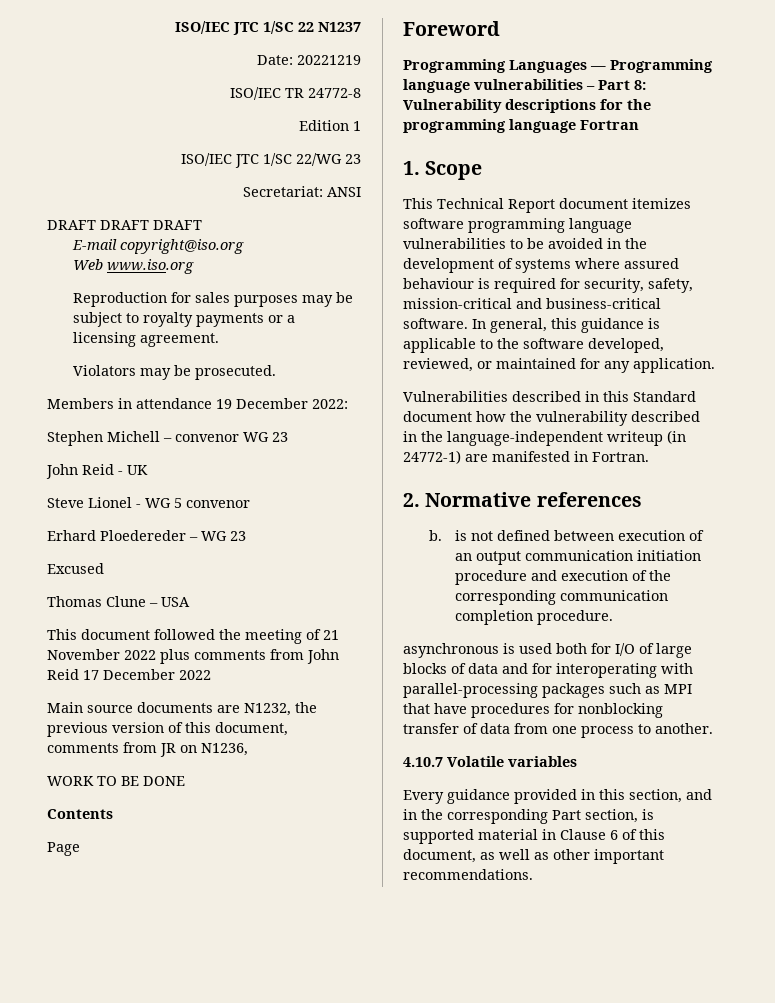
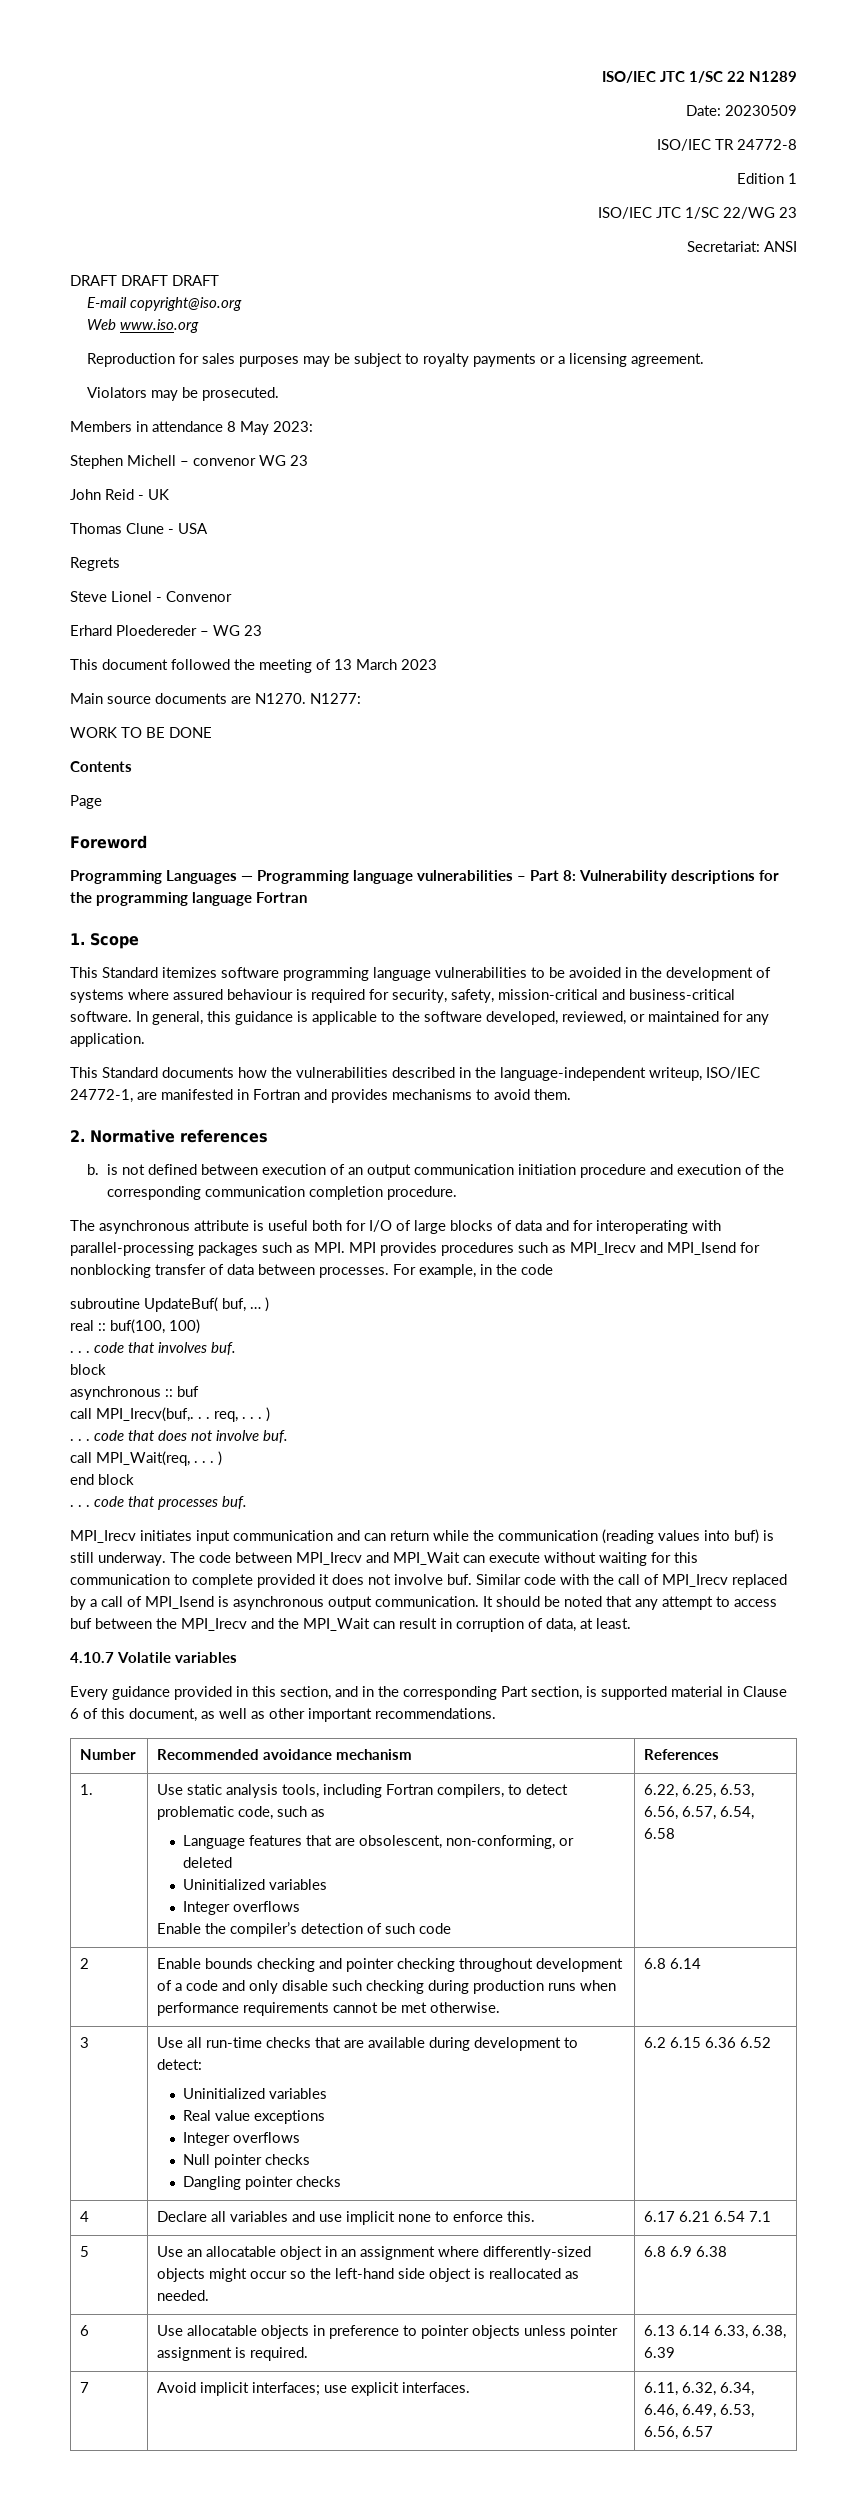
- ISO/IEC JTC 1/SC 22 N1237
+ ISO/IEC JTC 1/SC 22 N1289
- Date: 20221219
+ Date: 20230509
- Members in attendance 19 December 2022:
+ Members in attendance 8 May 2023:
+ Thomas Clune - USA
+ Regrets
- Steve Lionel - WG 5 convenor
+ Steve Lionel - Convenor
- Excused
- Thomas Clune – USA
- This document followed the meeting of 21 November 2022 plus comments from John Reid 17 December 2022
- Main source documents are N1232, the previous version of this document, comments from JR on N1236,
+ This document followed the meeting of 13 March 2023
+ Main source documents are N1270. N1277:
- This Technical Report document itemizes software programming language vulnerabilities to be avoided in the development of systems where assured behaviour is required for security, safety, mission-critical and business-critical software.
+ This Standard itemizes software programming language vulnerabilities to be avoided in the development of systems where assured behaviour is required for security, safety, mission-critical and business-critical software.
- Vulnerabilities described in this Standard document how the vulnerability described in the language-independent writeup (in 24772-1) are manifested in Fortran.
+ This Standard documents how the vulnerabilities described in the language-independent writeup, ISO/IEC 24772-1, are manifested in Fortran and provides mechanisms to avoid them.
- asynchronous is used both for I/O of large blocks of data and for interoperating with parallel-processing packages such as MPI that have procedures for nonblocking transfer of data from one process to another.
+ The asynchronous attribute is useful both for I/O of large blocks of data and for interoperating with parallel-processing packages such as MPI. MPI provides procedures such as MPI_Irecv and MPI_Isend for nonblocking transfer of data between processes. For example, in the code
+ subroutine UpdateBuf( buf, … )
+ real :: buf(100, 100)
+ . . . code that involves buf.
+ block
+ asynchronous :: buf
+ call MPI_Irecv(buf,. . . req, . . . )
+ . . . code that does not involve buf.
+ call MPI_Wait(req, . . . )
+ end block
+ . . . code that processes buf.
+ MPI_Irecv initiates input communication and can return while the communication (reading values into buf) is still underway. The code between MPI_Irecv and MPI_Wait can execute without waiting for this communication to complete provided it does not involve buf. Similar code with the call of MPI_Irecv replaced by a call of MPI_Isend is asynchronous output communication. It should be noted that any attempt to access buf between the MPI_Irecv and the MPI_Wait can result in corruption of data, at least.
+ Number | Recommended avoidance mechanism | References
+ 1. | Use static analysis tools, including Fortran compilers, to detect problematic code, such as
+ Language features that are obsolescent, non-conforming, or deleted
+ Uninitialized variables
+ Integer overflows
+ Enable the compiler’s detection of such code | 6.22, 6.25, 6.53, 6.56, 6.57, 6.54, 6.58
+ 2 | Enable bounds checking and pointer checking throughout development of a code and only disable such checking during production runs when performance requirements cannot be met otherwise. | 6.8 6.14
+ 3 | Use all run-time checks that are available during development to detect:
+ Uninitialized variables
+ Real value exceptions
+ Integer overflows
+ Null pointer checks
+ Dangling pointer checks | 6.2 6.15 6.36 6.52
+ 4 | Declare all variables and use implicit none to enforce this. | 6.17 6.21 6.54 7.1
+ 5 | Use an allocatable object in an assignment where differently-sized objects might occur so the left-hand side object is reallocated as needed. | 6.8 6.9 6.38
+ 6 | Use allocatable objects in preference to pointer objects unless pointer assignment is required. | 6.13 6.14 6.33, 6.38, 6.39
+ 7 | Avoid implicit interfaces; use explicit interfaces. | 6.11, 6.32, 6.34, 6.46, 6.49, 6.53, 6.56, 6.57

